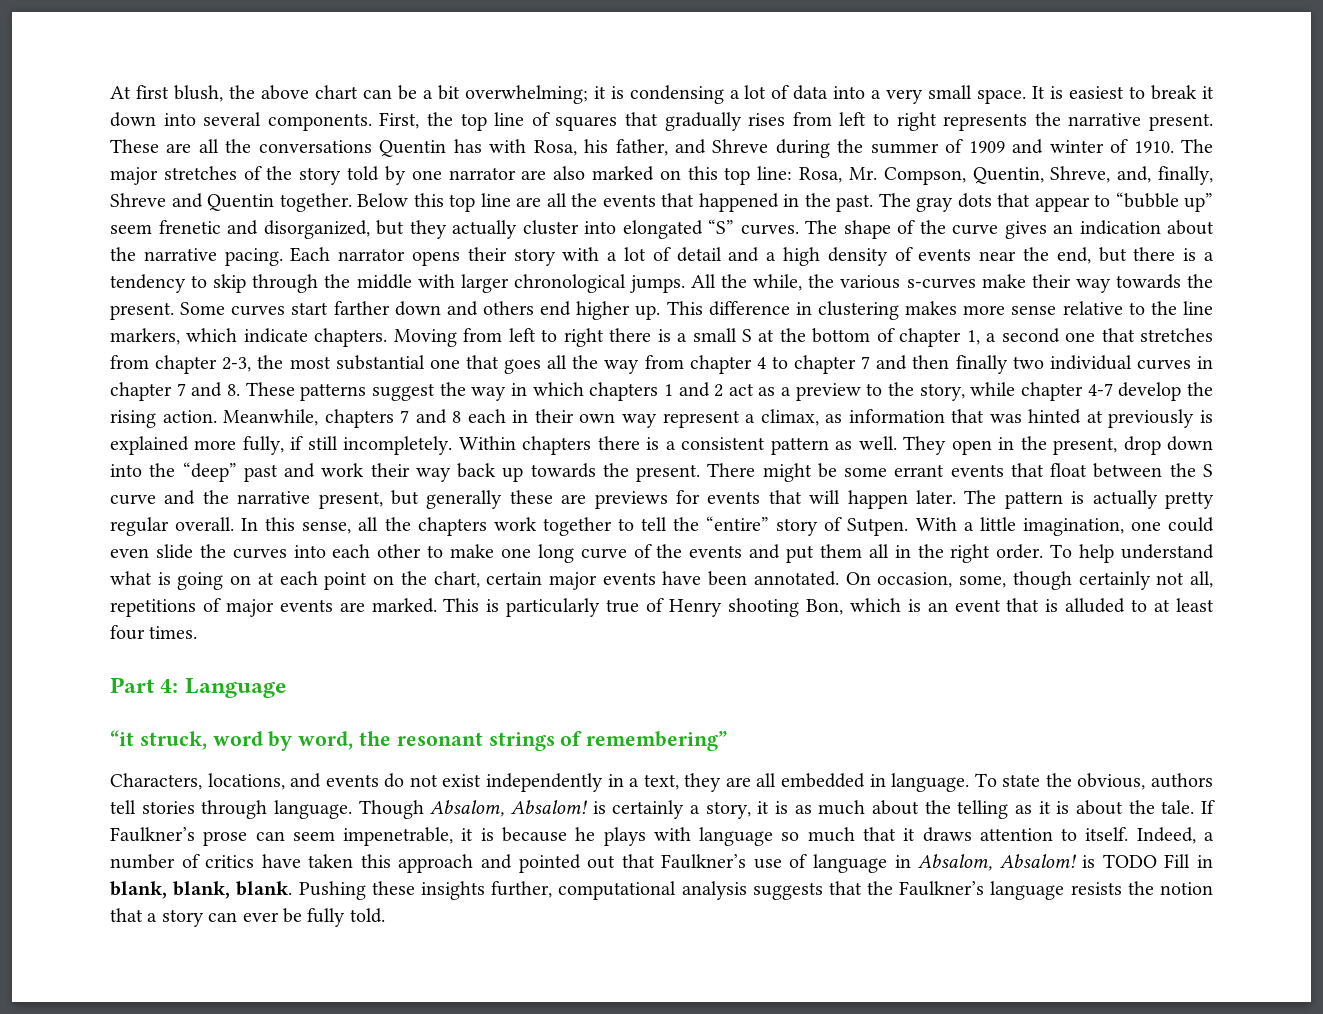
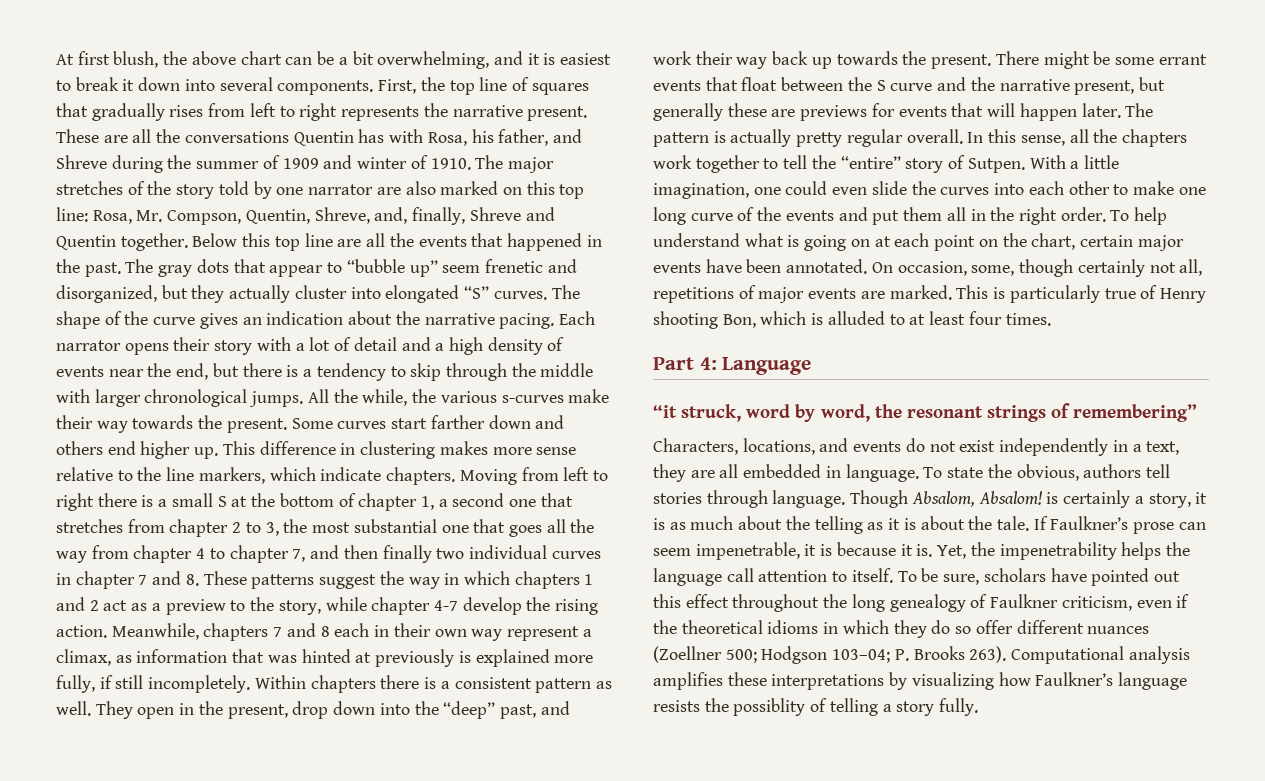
- At first blush, the above chart can be a bit overwhelming; it is condensing a lot of data into a very small space. It is easiest to break it down into several components.
+ At first blush, the above chart can be a bit overwhelming, and it is easiest to break it down into several components.
- Moving from left to right there is a small S at the bottom of chapter 1, a second one that stretches from chapter 2-3, the most substantial one that goes all the way from chapter 4 to chapter 7 and then finally two individual curves in chapter 7 and 8. These patterns suggest the way in which chapters 1 and 2 act as a preview to the story, while chapter 4-7 develop the rising action.
+ Moving from left to right there is a small S at the bottom of chapter 1, a second one that stretches from chapter 2 to 3, the most substantial one that goes all the way from chapter 4 to chapter 7, and then finally two individual curves in chapter 7 and 8. These patterns suggest the way in which chapters 1 and 2 act as a preview to the story, while chapter 4-7 develop the rising action.
- They open in the present, drop down into the “deep” past and work their way back up towards the present.
+ They open in the present, drop down into the “deep” past, and work their way back up towards the present.
- This is particularly true of Henry shooting Bon, which is an event that is alluded to at least four times.
+ This is particularly true of Henry shooting Bon, which is alluded to at least four times.
- If Faulkner’s prose can seem impenetrable, it is because he plays with language so much that it draws attention to itself. Indeed, a number of critics have taken this approach and pointed out that Faulkner’s use of language in Absalom, Absalom! is TODO Fill in blank, blank, blank. Pushing these insights further, computational analysis suggests that the Faulkner’s language resists the notion that a story can ever be fully told.
+ If Faulkner’s prose can seem impenetrable, it is because it is. Yet, the impenetrability helps the language call attention to itself. To be sure, scholars have pointed out this effect throughout the long genealogy of Faulkner criticism, even if the theoretical idioms in which they do so offer different nuances (Zoellner 500; Hodgson 103–04; P. Brooks 263). Computational analysis amplifies these interpretations by visualizing how Faulkner’s language resists the possiblity of telling a story fully.

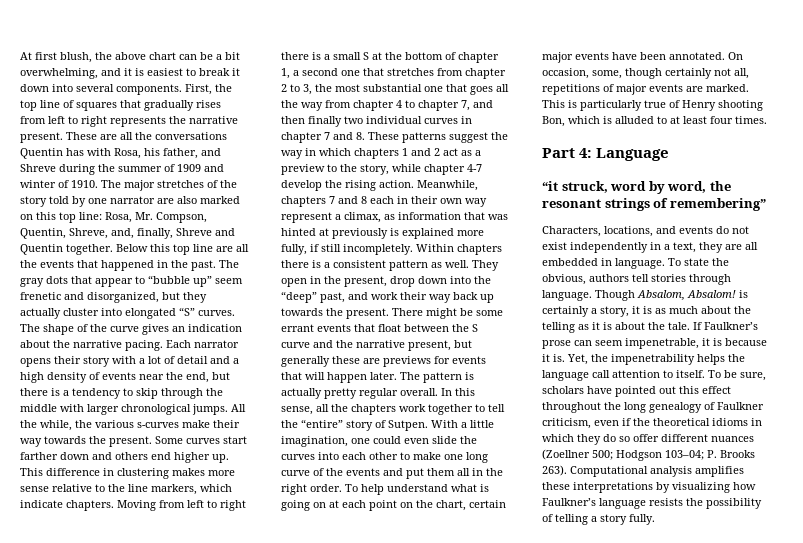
- Computational analysis amplifies these interpretations by visualizing how Faulkner’s language resists the possiblity of telling a story fully.
+ Computational analysis amplifies these interpretations by visualizing how Faulkner’s language resists the possibility of telling a story fully.

